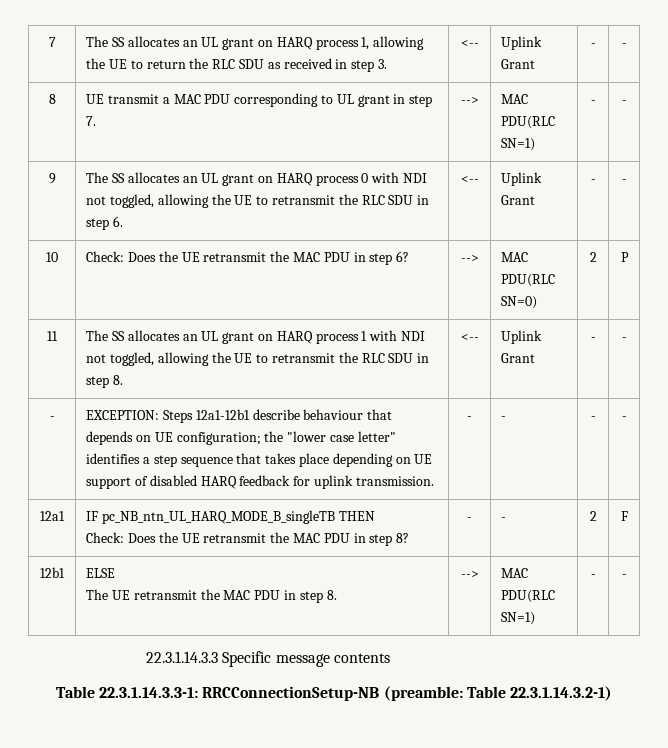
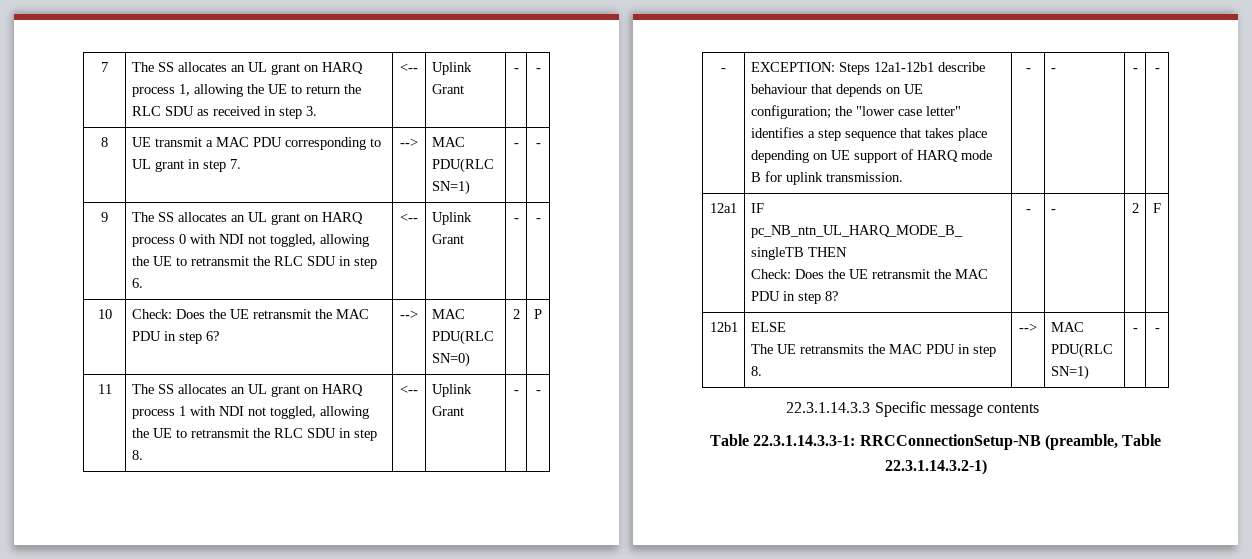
- - | EXCEPTION: Steps 12a1-12b1 describe behaviour that depends on UE configuration; the "lower case letter" identifies a step sequence that takes place depending on UE support of disabled HARQ feedback for uplink transmission. | - | - | - | -
+ - | EXCEPTION: Steps 12a1-12b1 describe behaviour that depends on UE configuration; the "lower case letter" identifies a step sequence that takes place depending on UE support of HARQ mode B for uplink transmission. | - | - | - | -
  12b1 | ELSE
- The UE retransmit the MAC PDU in step 8. | --> | MAC PDU(RLC SN=1) | - | -
+ The UE retransmits the MAC PDU in step 8. | --> | MAC PDU(RLC SN=1) | - | -
- Table 22.3.1.14.3.3-1: RRCConnectionSetup-NB (preamble: Table 22.3.1.14.3.2-1)
+ Table 22.3.1.14.3.3-1: RRCConnectionSetup-NB (preamble, Table 22.3.1.14.3.2-1)

